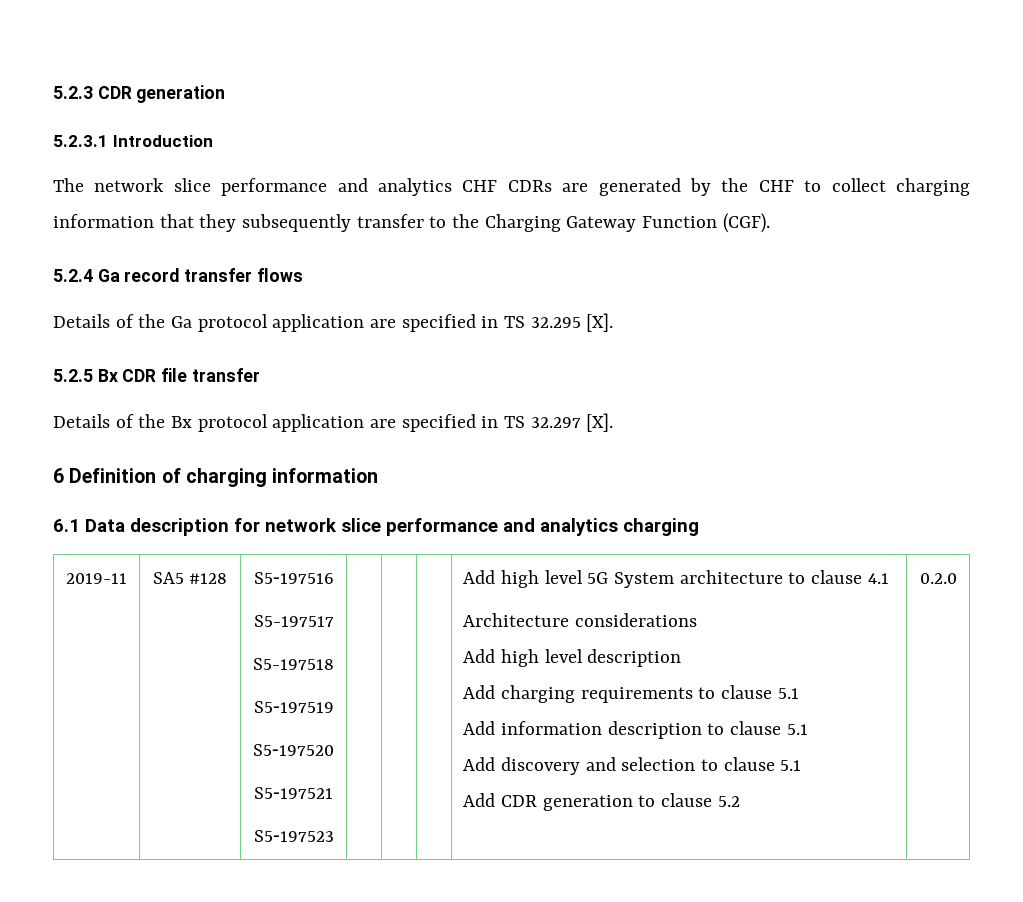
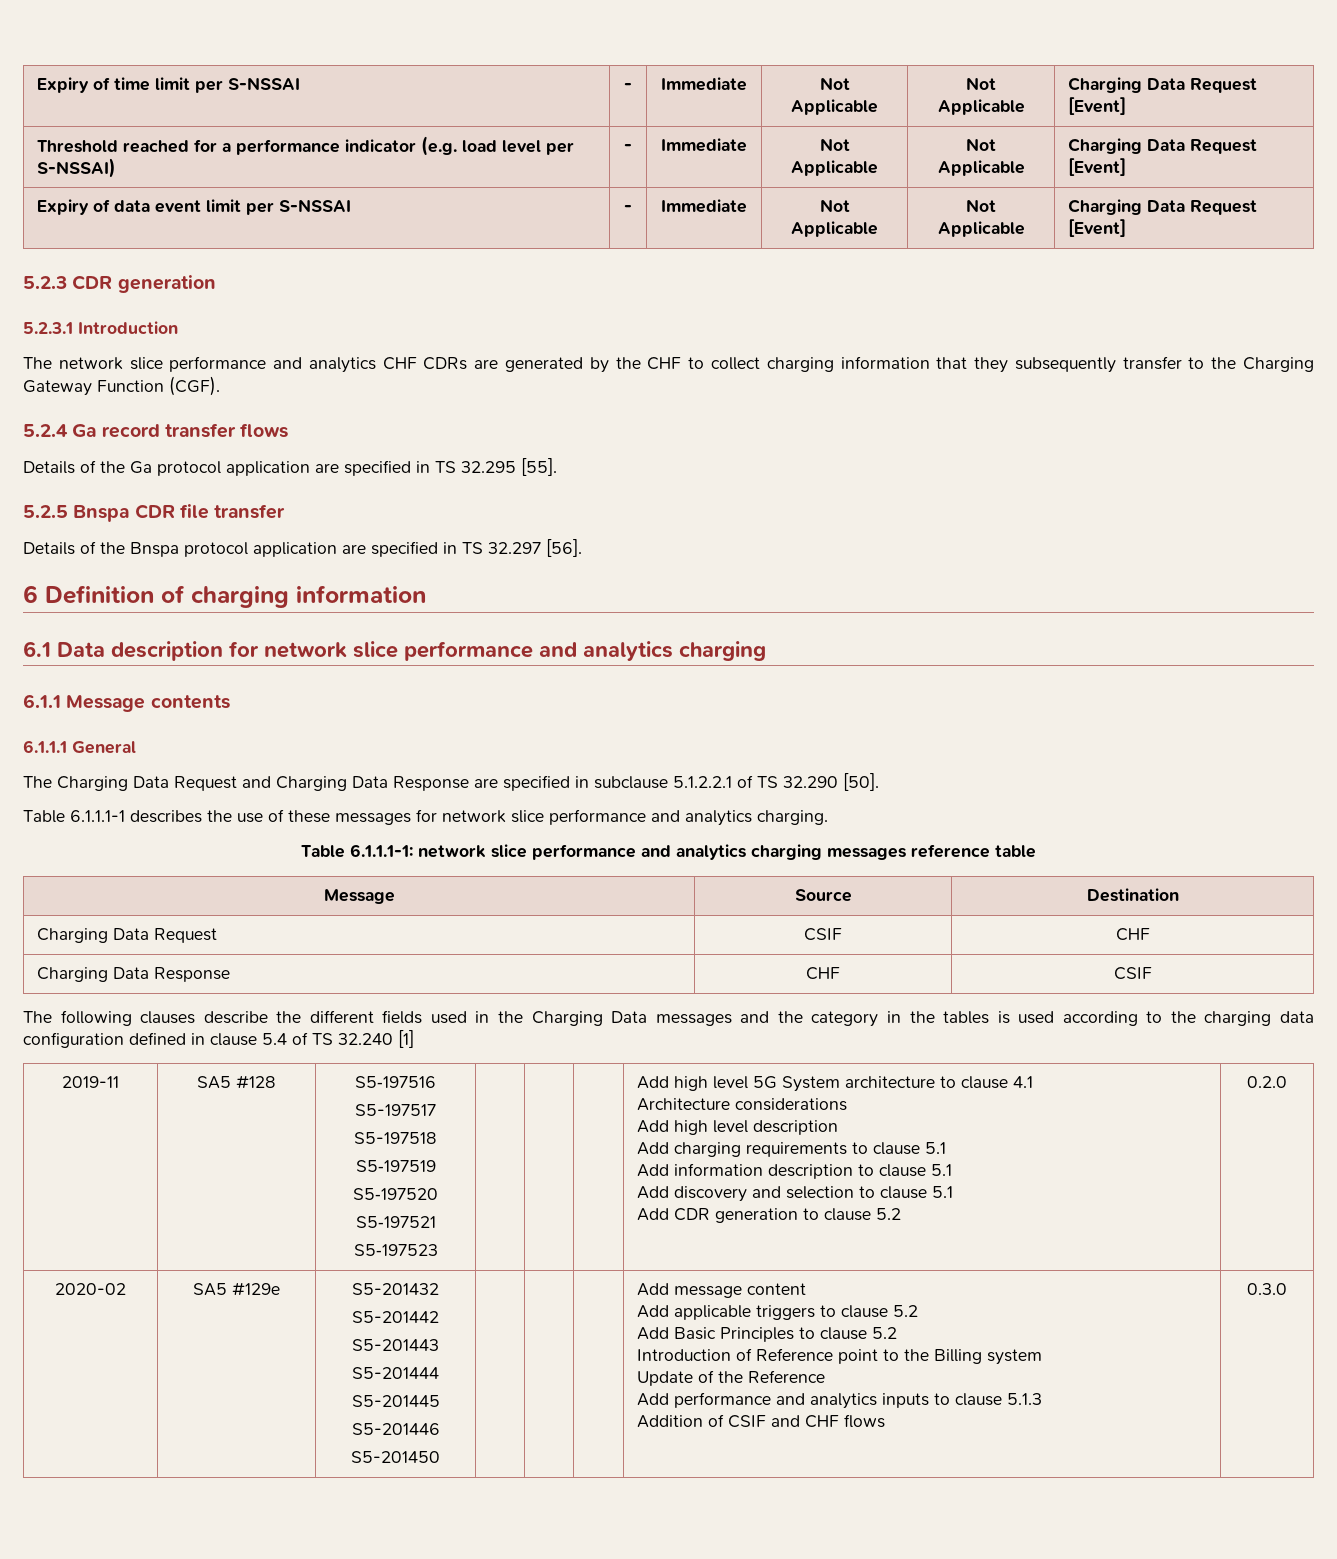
+ Expiry of time limit per S-NSSAI | - | Immediate | Not Applicable | Not Applicable | Charging Data Request [Event]
+ Threshold reached for a performance indicator (e.g. load level per S-NSSAI) | - | Immediate | Not Applicable | Not Applicable | Charging Data Request [Event]
+ Expiry of data event limit per S-NSSAI | - | Immediate | Not Applicable | Not Applicable | Charging Data Request [Event]
- Details of the Ga protocol application are specified in TS 32.295 [X].
+ Details of the Ga protocol application are specified in TS 32.295 [55].
- 5.2.5 Bx CDR file transfer
+ 5.2.5 Bnspa CDR file transfer
- Details of the Bx protocol application are specified in TS 32.297 [X].
+ Details of the Bnspa protocol application are specified in TS 32.297 [56].
+ 6.1.1 Message contents
+ 6.1.1.1 General
+ The Charging Data Request and Charging Data Response are specified in subclause 5.1.2.2.1 of TS 32.290 [50].
+ Table 6.1.1.1-1 describes the use of these messages for network slice performance and analytics charging.
+ Table 6.1.1.1-1: network slice performance and analytics charging messages reference table
+ Message | Source | Destination
+ Charging Data Request | CSIF | CHF
+ Charging Data Response | CHF | CSIF
+ The following clauses describe the different fields used in the Charging Data messages and the category in the tables is used according to the charging data configuration defined in clause 5.4 of TS 32.240 [1]
+ 2020-02 | SA5 #129e | S5-201432
+ S5-201442
+ S5-201443
+ S5-201444
+ S5-201445
+ S5-201446
+ S5-201450 | | | | Add message content
+ Add applicable triggers to clause 5.2
+ Add Basic Principles to clause 5.2
+ Introduction of Reference point to the Billing system
+ Update of the Reference
+ Add performance and analytics inputs to clause 5.1.3
+ Addition of CSIF and CHF flows | 0.3.0

